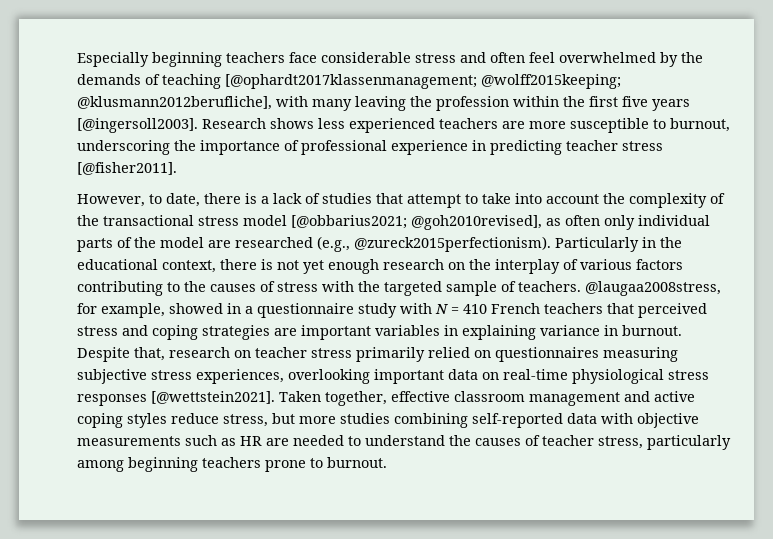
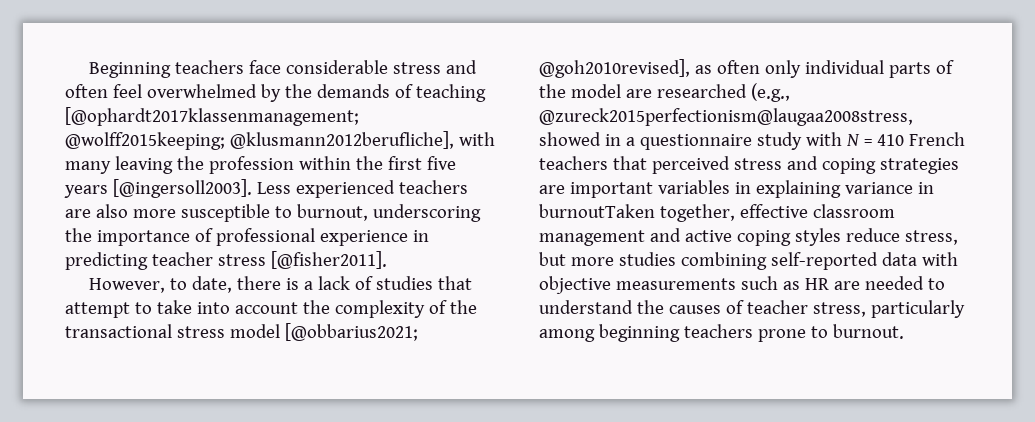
- Especially beginning teachers face considerable stress and often feel overwhelmed by the demands of teaching [@ophardt2017klassenmanagement; @wolff2015keeping; @klusmann2012berufliche], with many leaving the profession within the first five years [@ingersoll2003].
+ Beginning teachers face considerable stress and often feel overwhelmed by the demands of teaching [@ophardt2017klassenmanagement; @wolff2015keeping; @klusmann2012berufliche], with many leaving the profession within the first five years [@ingersoll2003].
- Research shows less experienced teachers are more susceptible to burnout, underscoring the importance of professional experience in predicting teacher stress [@fisher2011].
+ Less experienced teachers are also more susceptible to burnout, underscoring the importance of professional experience in predicting teacher stress [@fisher2011].
- @goh2010revised], as often only individual parts of the model are researched (e.g., @zureck2015perfectionism). Particularly in the educational context, there is not yet enough research on the interplay of various factors contributing to the causes of stress with the targeted sample of teachers. @laugaa2008stress, for example, showed in a questionnaire study with N = 410 French teachers that perceived stress and coping strategies are important variables in explaining variance in burnout. Despite that, research on teacher stress primarily relied on questionnaires measuring subjective stress experiences, overlooking important data on real-time physiological stress responses [@wettstein2021]. Taken together, effective classroom management and active coping styles reduce stress, but more studies combining self-reported data with objective measurements such as HR are needed to understand the causes of teacher stress, particularly among beginning teachers prone to burnout.
+ @goh2010revised], as often only individual parts of the model are researched (e.g., @zureck2015perfectionism@laugaa2008stress, showed in a questionnaire study with N = 410 French teachers that perceived stress and coping strategies are important variables in explaining variance in burnoutTaken together, effective classroom management and active coping styles reduce stress, but more studies combining self-reported data with objective measurements such as HR are needed to understand the causes of teacher stress, particularly among beginning teachers prone to burnout.

